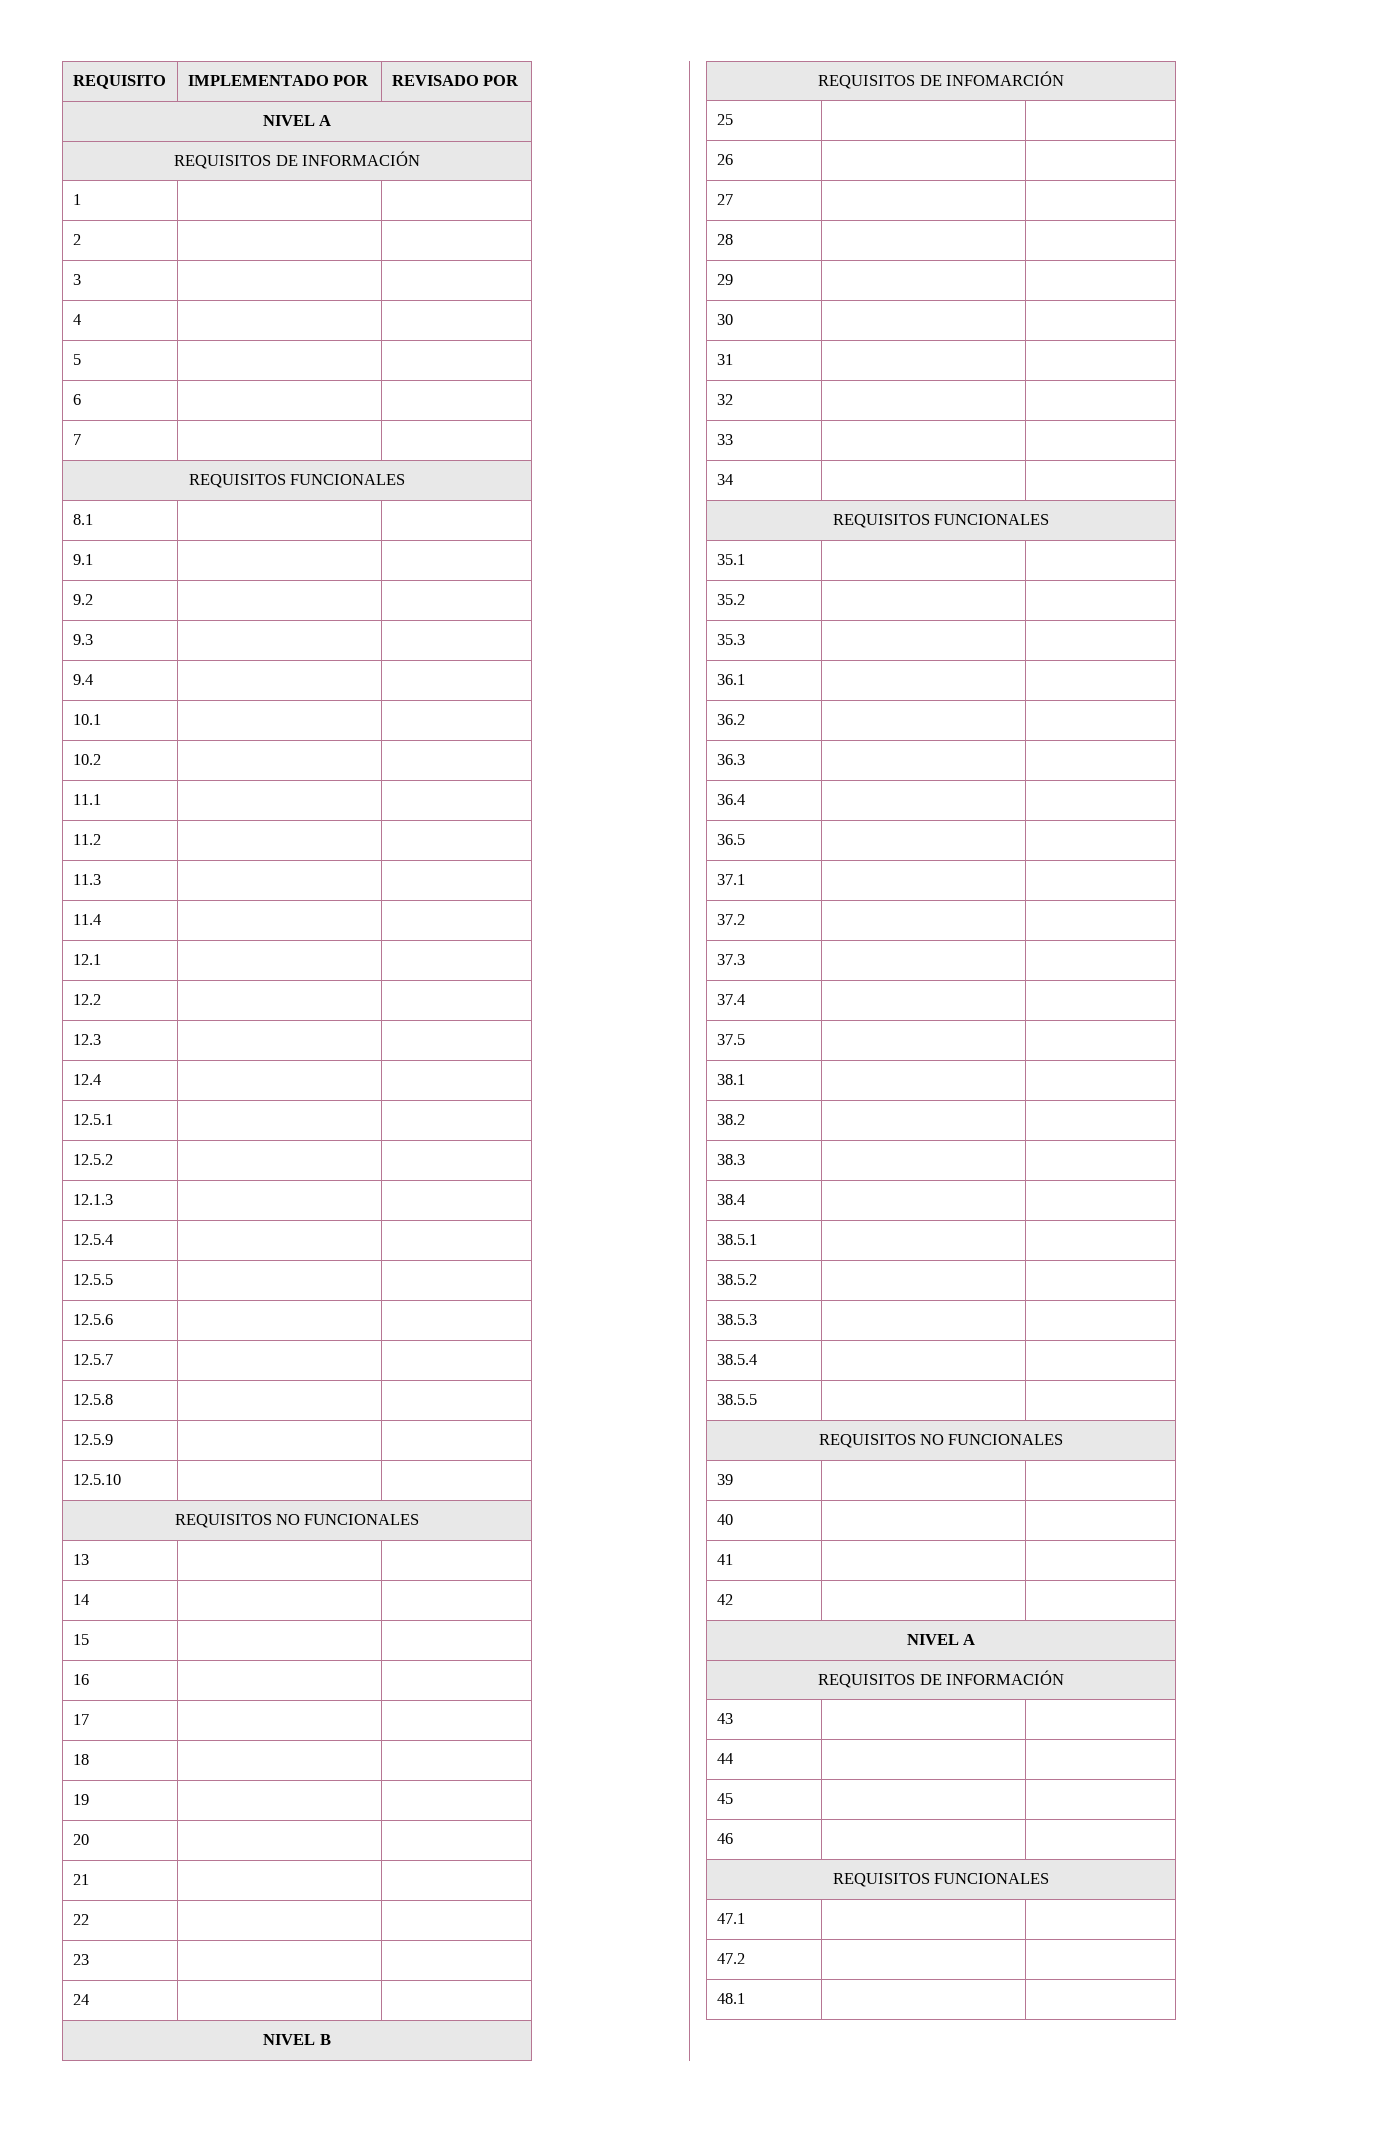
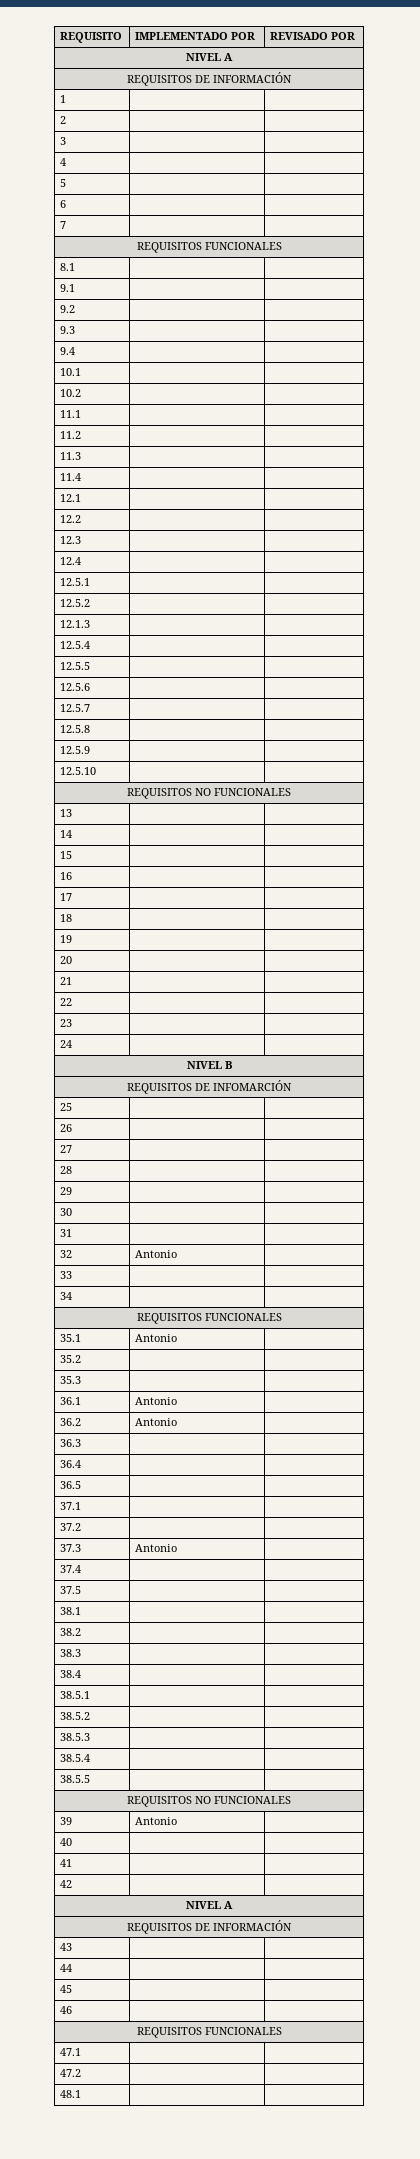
- 32 | |
+ 32 | Antonio |
- 35.1 | |
+ 35.1 | Antonio |
- 36.1 | |
+ 36.1 | Antonio |
- 36.2 | |
+ 36.2 | Antonio |
- 37.3 | |
+ 37.3 | Antonio |
- 39 | |
+ 39 | Antonio |

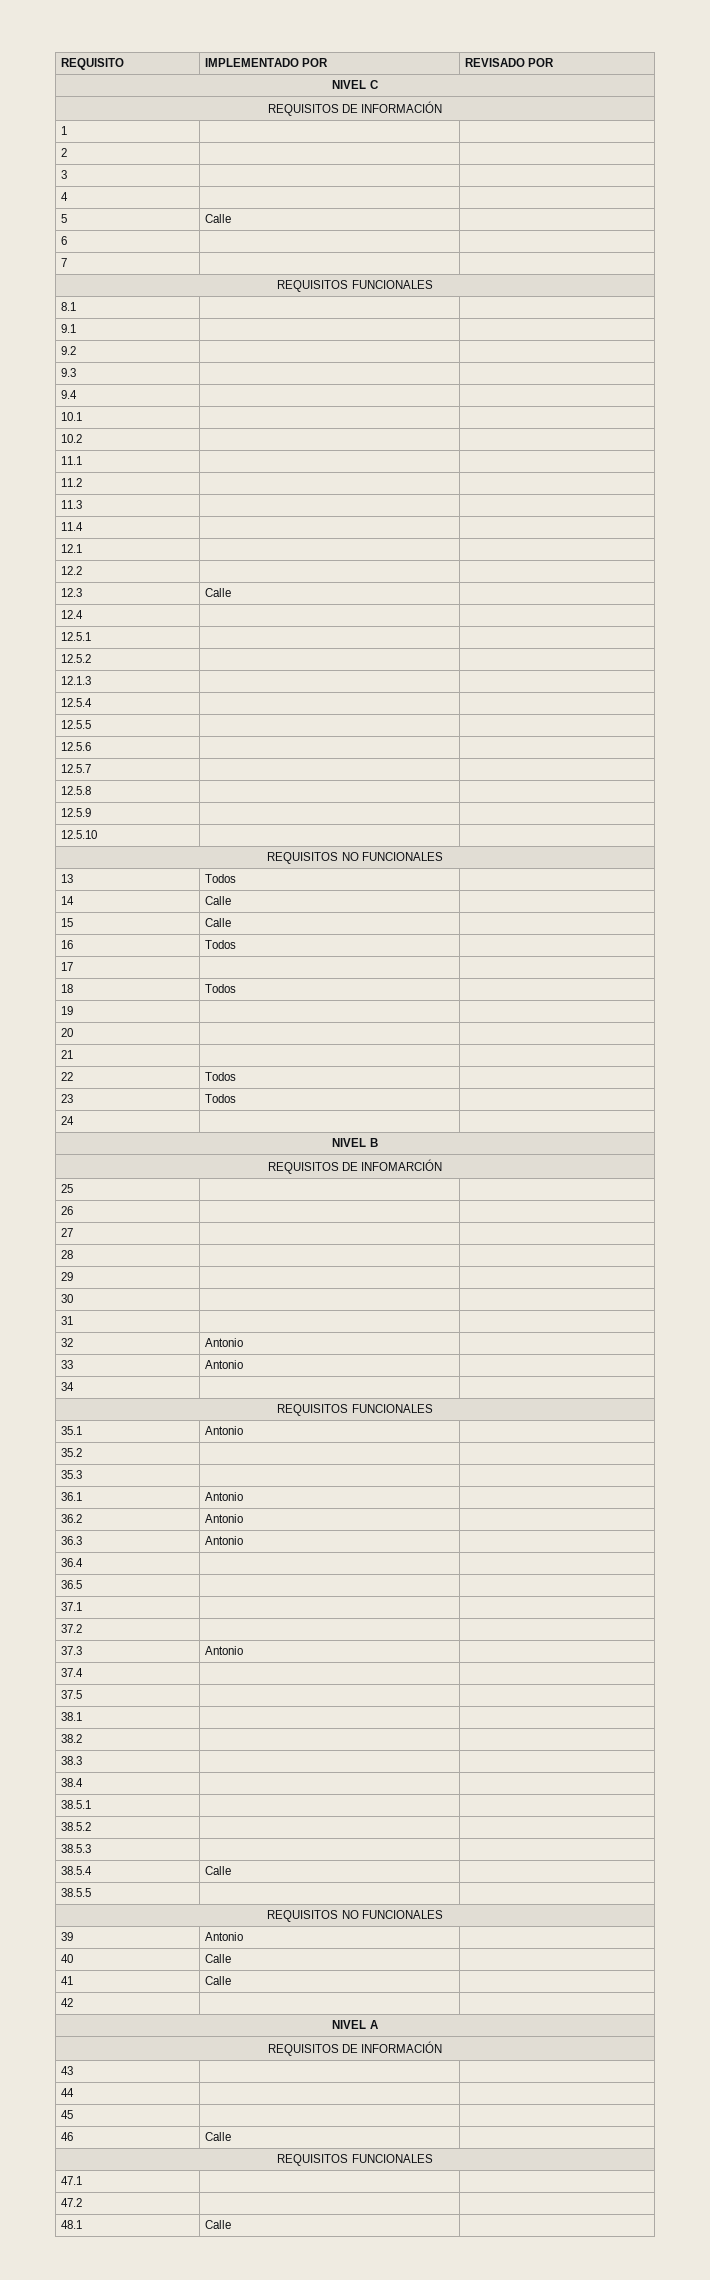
  REQUISITO | IMPLEMENTADO POR | REVISADO POR
- NIVEL A
+ NIVEL C
- 5 | |
+ 5 | Calle |
- 12.3 | |
+ 12.3 | Calle |
- 13 | |
+ 13 | Todos |
- 14 | |
+ 14 | Calle |
- 15 | |
+ 15 | Calle |
- 16 | |
+ 16 | Todos |
- 18 | |
+ 18 | Todos |
- 22 | |
+ 22 | Todos |
- 23 | |
+ 23 | Todos |
- 33 | |
+ 33 | Antonio |
- 36.3 | |
+ 36.3 | Antonio |
- 38.5.4 | |
+ 38.5.4 | Calle |
- 40 | |
+ 40 | Calle |
- 41 | |
+ 41 | Calle |
- 46 | |
+ 46 | Calle |
- 48.1 | |
+ 48.1 | Calle |

